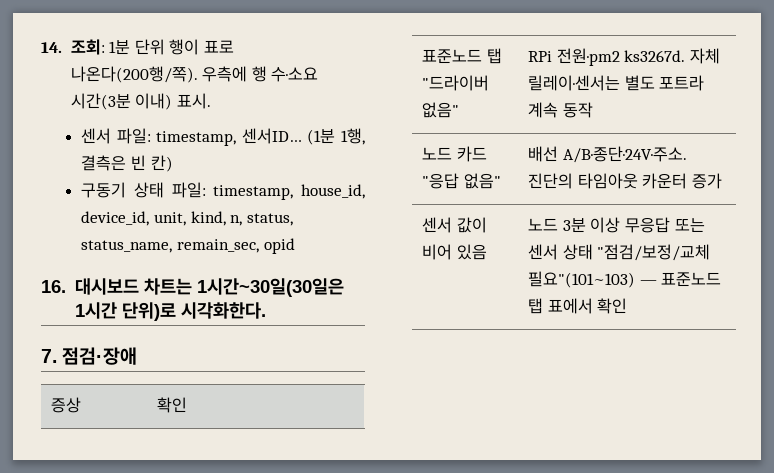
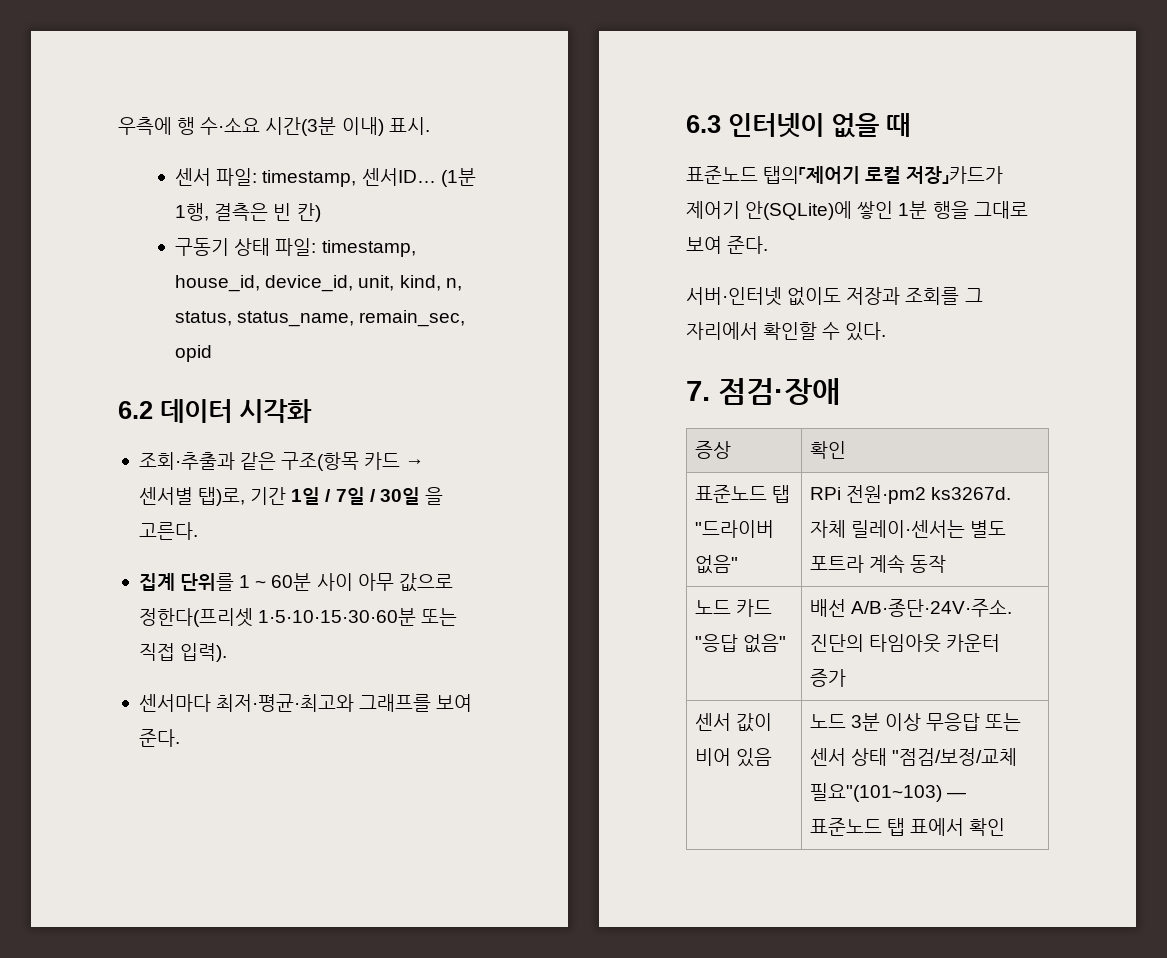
- 14. 조회: 1분 단위 행이 표로 나온다(200행/쪽).
- 16. 대시보드 차트는 1시간~30일(30일은 1시간 단위)로 시각화한다.
+ 6.2 데이터 시각화
+ 조회·추출과 같은 구조(항목 카드 → 센서별 탭)로, 기간 1일 / 7일 / 30일 을 고른다.
+ 집계 단위를 1 ~ 60분 사이 아무 값으로 정한다(프리셋 1·5·10·15·30·60분 또는 직접 입력).
+ 센서마다 최저·평균·최고와 그래프를 보여 준다.
+ 6.3 인터넷이 없을 때
+ 표준노드 탭의「제어기 로컬 저장」카드가 제어기 안(SQLite)에 쌓인 1분 행을 그대로 보여 준다.
+ 서버·인터넷 없이도 저장과 조회를 그 자리에서 확인할 수 있다.

